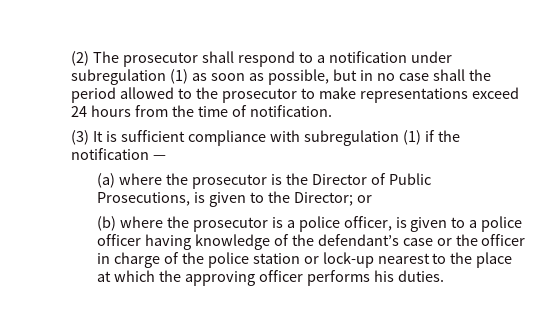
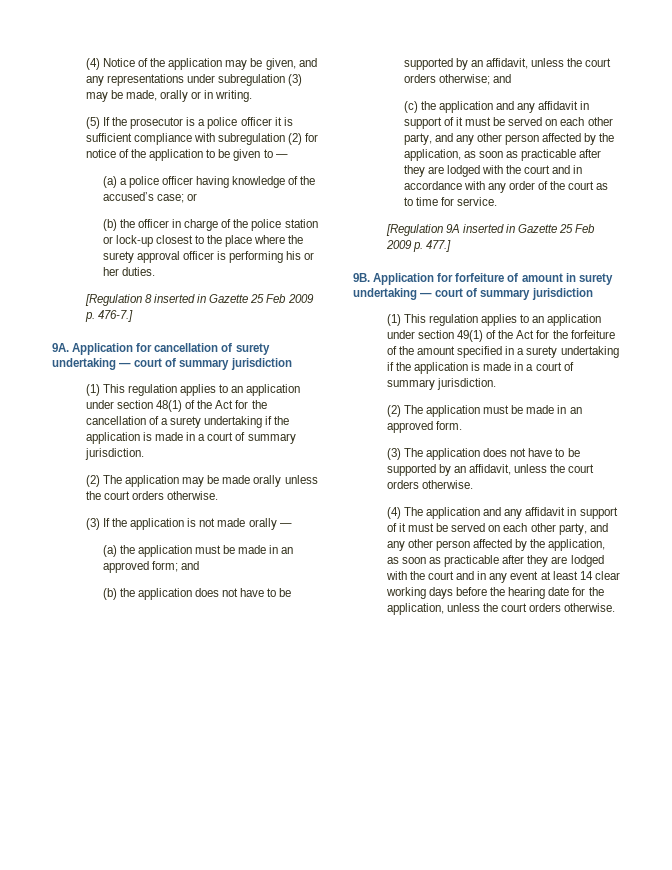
- (2) The prosecutor shall respond to a notification under subregulation (1) as soon as possible, but in no case shall the period allowed to the prosecutor to make representations exceed 24 hours from the time of notification.
- (3) It is sufficient compliance with subregulation (1) if the notification —
- (a) where the prosecutor is the Director of Public Prosecutions, is given to the Director; or
- (b) where the prosecutor is a police officer, is given to a police officer having knowledge of the defendant’s case or the officer in charge of the police station or lock-up nearest to the place at which the approving officer performs his duties.
+ (4) Notice of the application may be given, and any representations under subregulation (3) may be made, orally or in writing.
+ (5) If the prosecutor is a police officer it is sufficient compliance with subregulation (2) for notice of the application to be given to —
+ (a) a police officer having knowledge of the accused’s case; or
+ (b) the officer in charge of the police station or lock-up closest to the place where the surety approval officer is performing his or her duties.
+ [Regulation 8 inserted in Gazette 25 Feb 2009 p. 476-7.]
+ 9A. Application for cancellation of surety undertaking — court of summary jurisdiction
+ (1) This regulation applies to an application under section 48(1) of the Act for the cancellation of a surety undertaking if the application is made in a court of summary jurisdiction.
+ (2) The application may be made orally unless the court orders otherwise.
+ (3) If the application is not made orally —
+ (a) the application must be made in an approved form; and
+ (b) the application does not have to be supported by an affidavit, unless the court orders otherwise; and
+ (c) the application and any affidavit in support of it must be served on each other party, and any other person affected by the application, as soon as practicable after they are lodged with the court and in accordance with any order of the court as to time for service.
+ [Regulation 9A inserted in Gazette 25 Feb 2009 p. 477.]
+ 9B. Application for forfeiture of amount in surety undertaking — court of summary jurisdiction
+ (1) This regulation applies to an application under section 49(1) of the Act for the forfeiture of the amount specified in a surety undertaking if the application is made in a court of summary jurisdiction.
+ (2) The application must be made in an approved form.
+ (3) The application does not have to be supported by an affidavit, unless the court orders otherwise.
+ (4) The application and any affidavit in support of it must be served on each other party, and any other person affected by the application, as soon as practicable after they are lodged with the court and in any event at least 14 clear working days before the hearing date for the application, unless the court orders otherwise.

